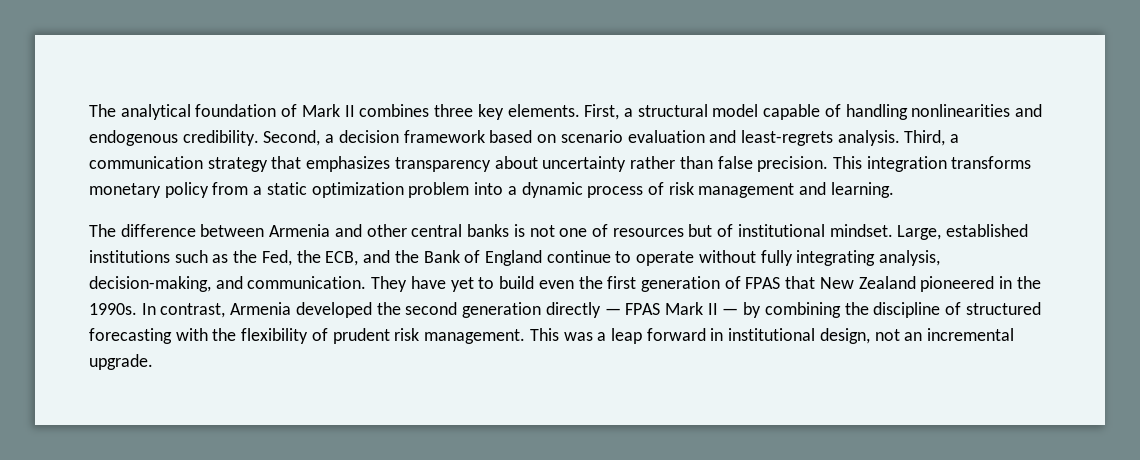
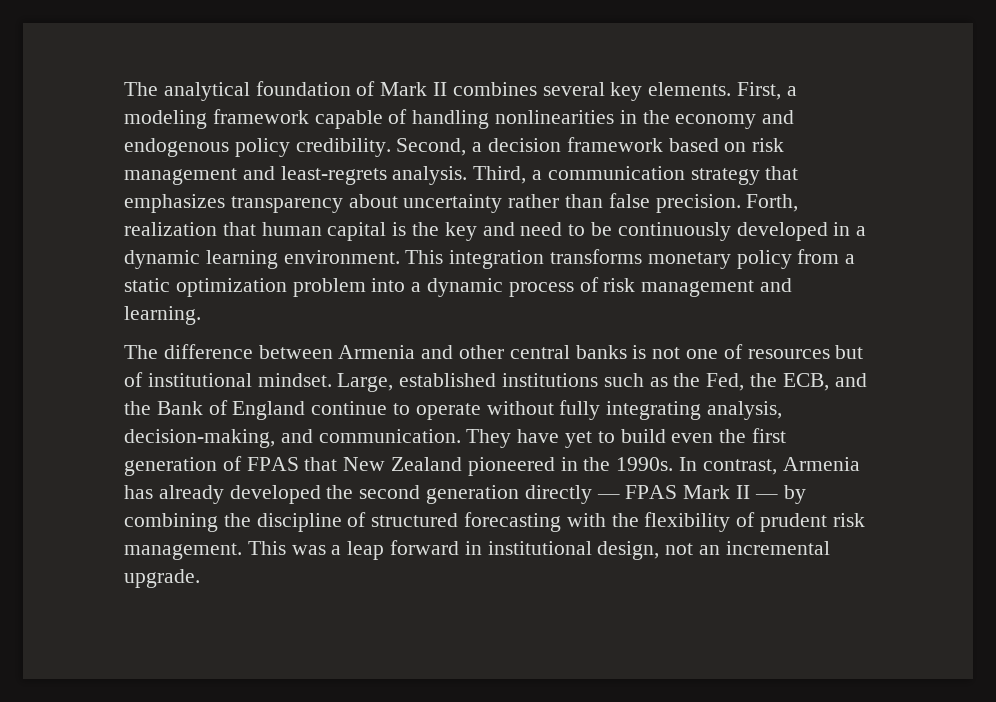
- The analytical foundation of Mark II combines three key elements.
+ The analytical foundation of Mark II combines several key elements.
- First, a structural model capable of handling nonlinearities and endogenous credibility.
+ First, a modeling framework capable of handling nonlinearities in the economy and endogenous policy credibility.
- Second, a decision framework based on scenario evaluation and least-regrets analysis.
+ Second, a decision framework based on risk management and least-regrets analysis.
+ Forth, realization that human capital is the key and need to be continuously developed in a dynamic learning environment.
- In contrast, Armenia developed the second generation directly — FPAS Mark II — by combining the discipline of structured forecasting with the flexibility of prudent risk management.
+ In contrast, Armenia has already developed the second generation directly — FPAS Mark II — by combining the discipline of structured forecasting with the flexibility of prudent risk management.

